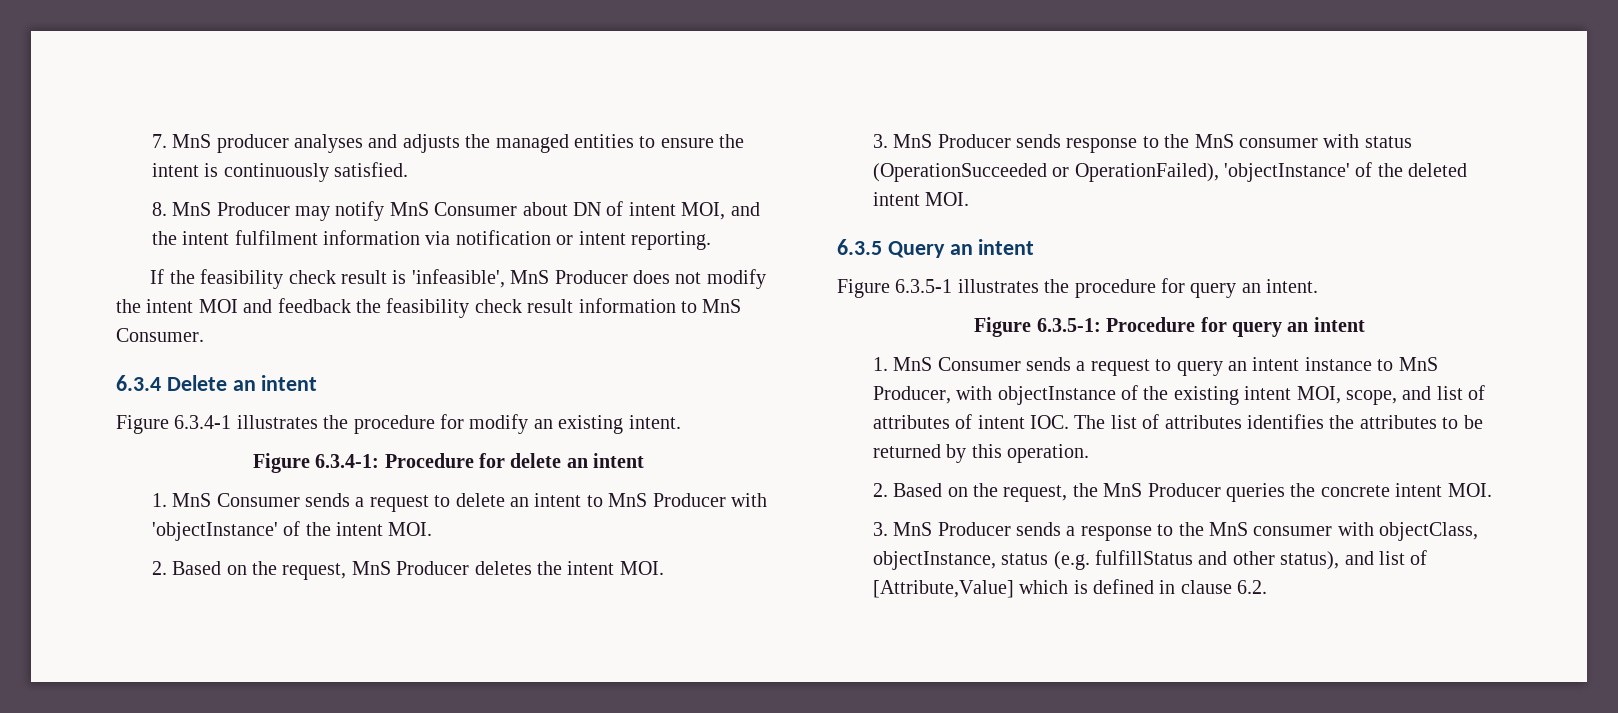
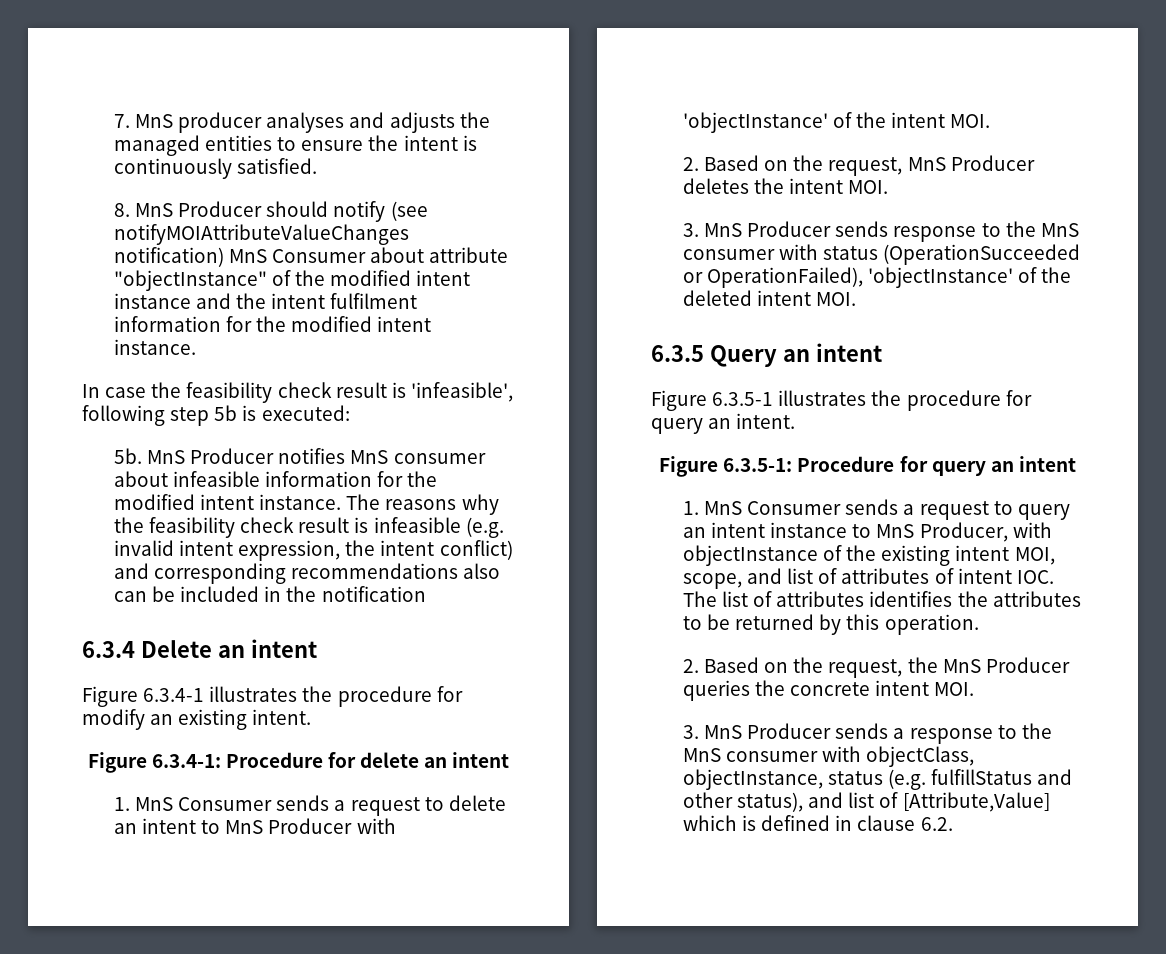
- 8. MnS Producer may notify MnS Consumer about DN of intent MOI, and the intent fulfilment information via notification or intent reporting.
- If the feasibility check result is 'infeasible', MnS Producer does not modify the intent MOI and feedback the feasibility check result information to MnS Consumer.
+ 8. MnS Producer should notify (see notifyMOIAttributeValueChanges notification) MnS Consumer about attribute "objectInstance" of the modified intent instance and the intent fulfilment information for the modified intent instance.
+ In case the feasibility check result is 'infeasible', following step 5b is executed:
+ 5b. MnS Producer notifies MnS consumer about infeasible information for the modified intent instance. The reasons why the feasibility check result is infeasible (e.g. invalid intent expression, the intent conflict) and corresponding recommendations also can be included in the notification

